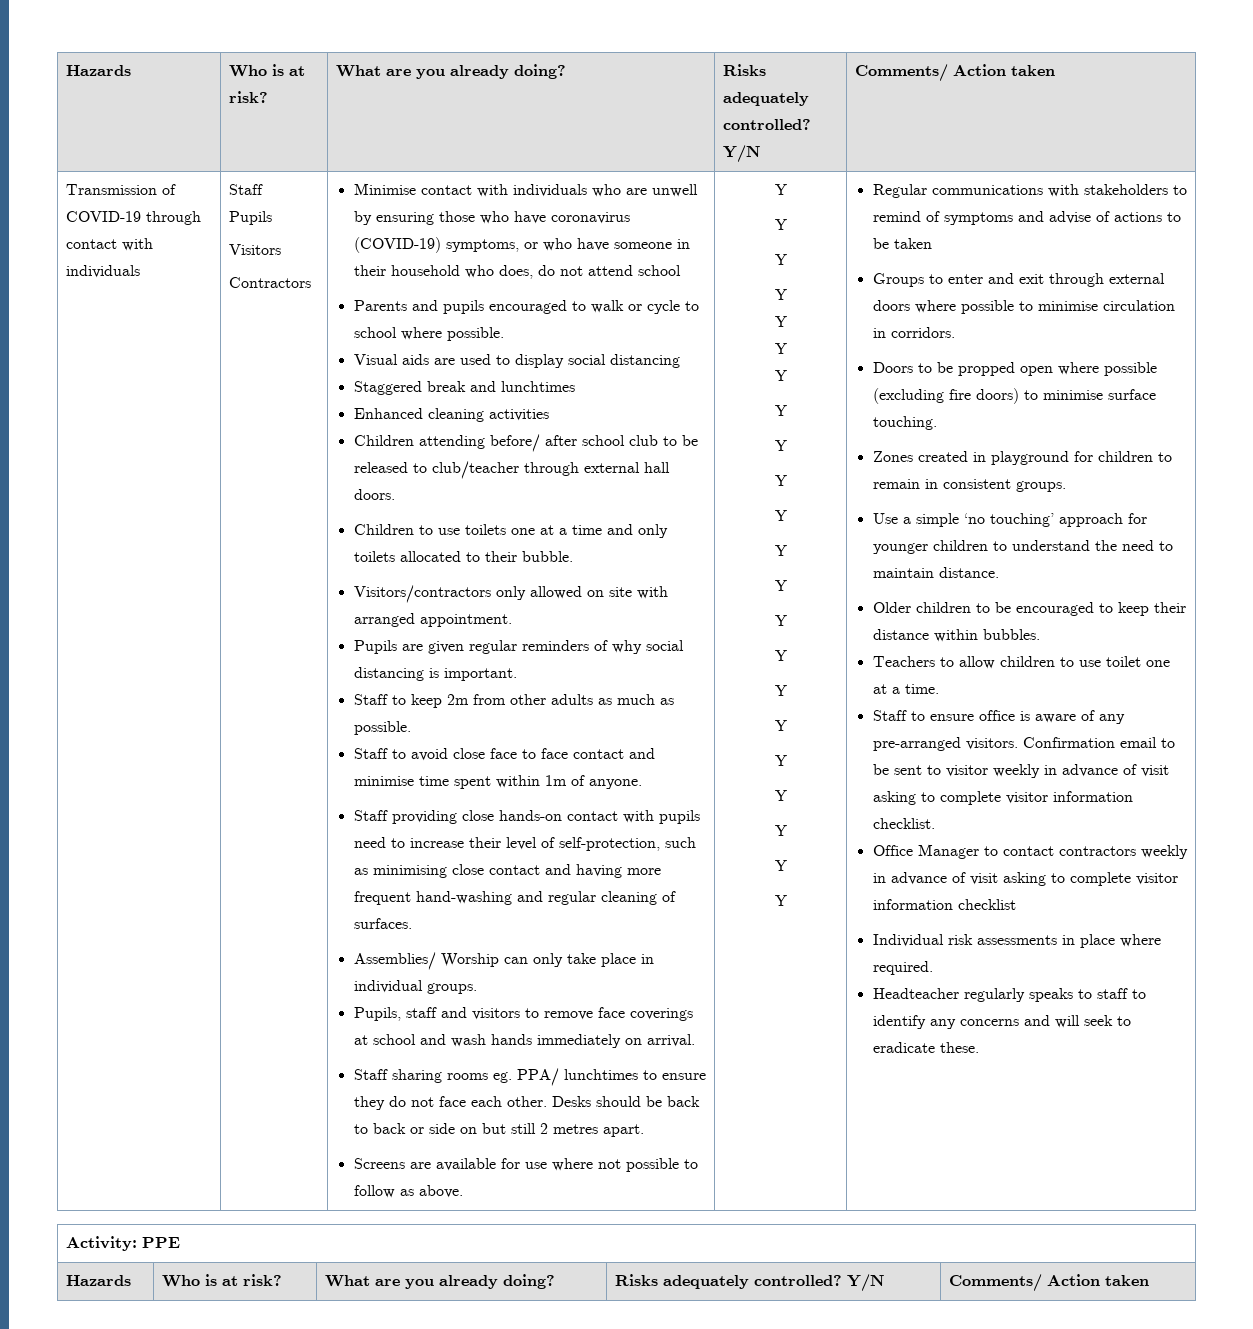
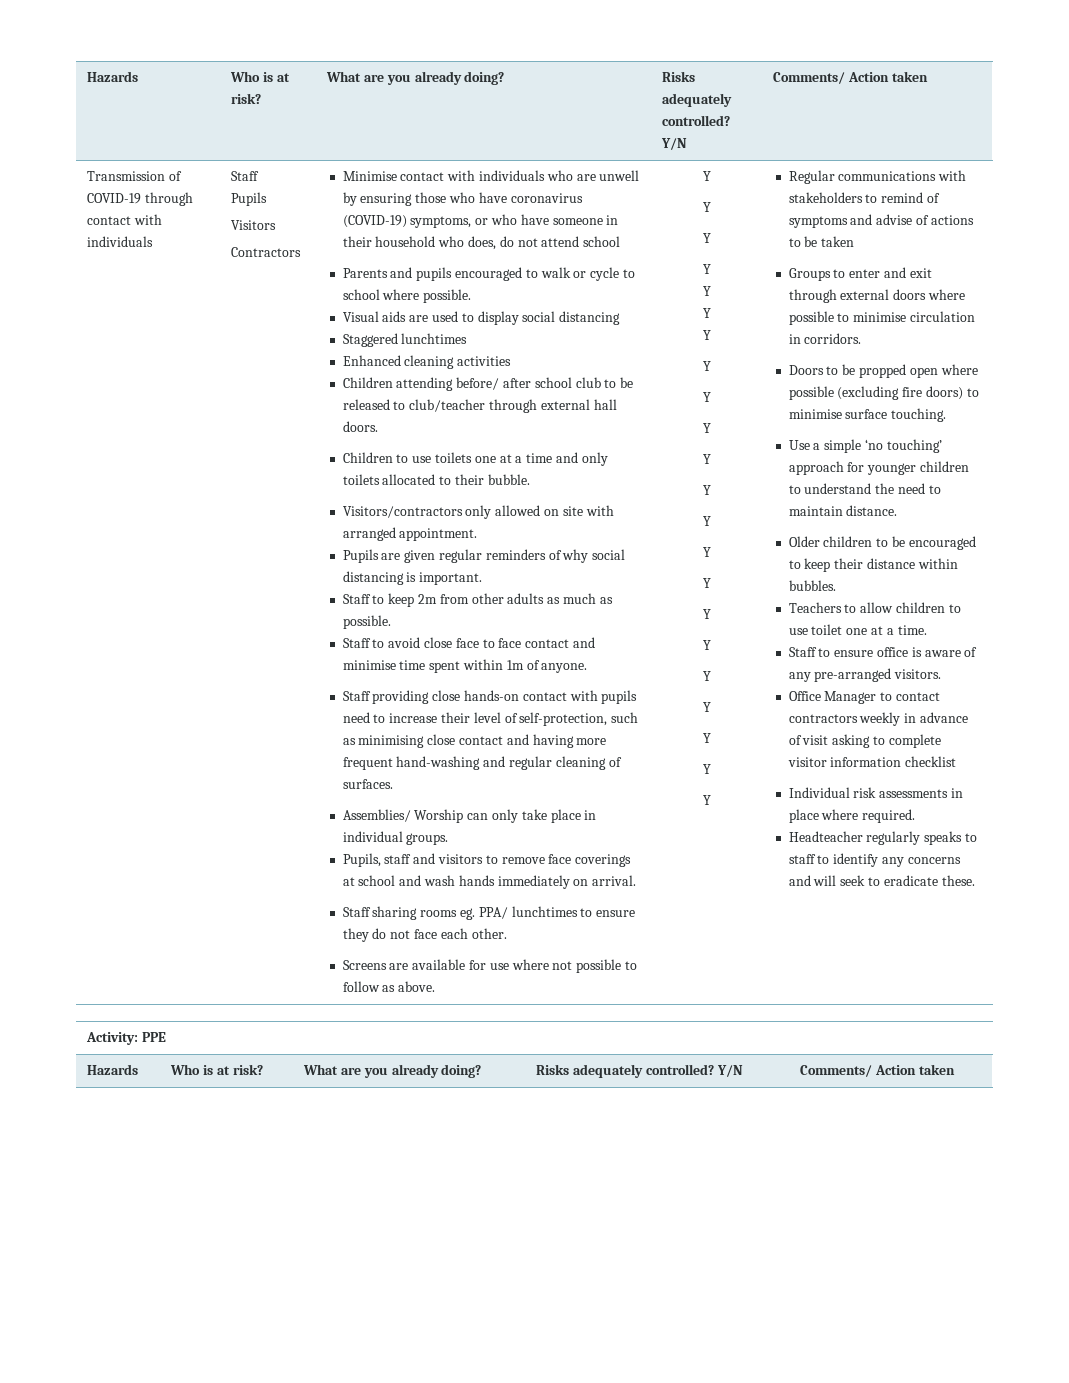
- Staggered break and lunchtimes
+ Staggered lunchtimes
- Desks should be back to back or side on but still 2 metres apart.
- Zones created in playground for children to remain in consistent groups.
- Confirmation email to be sent to visitor weekly in advance of visit asking to complete visitor information checklist.

